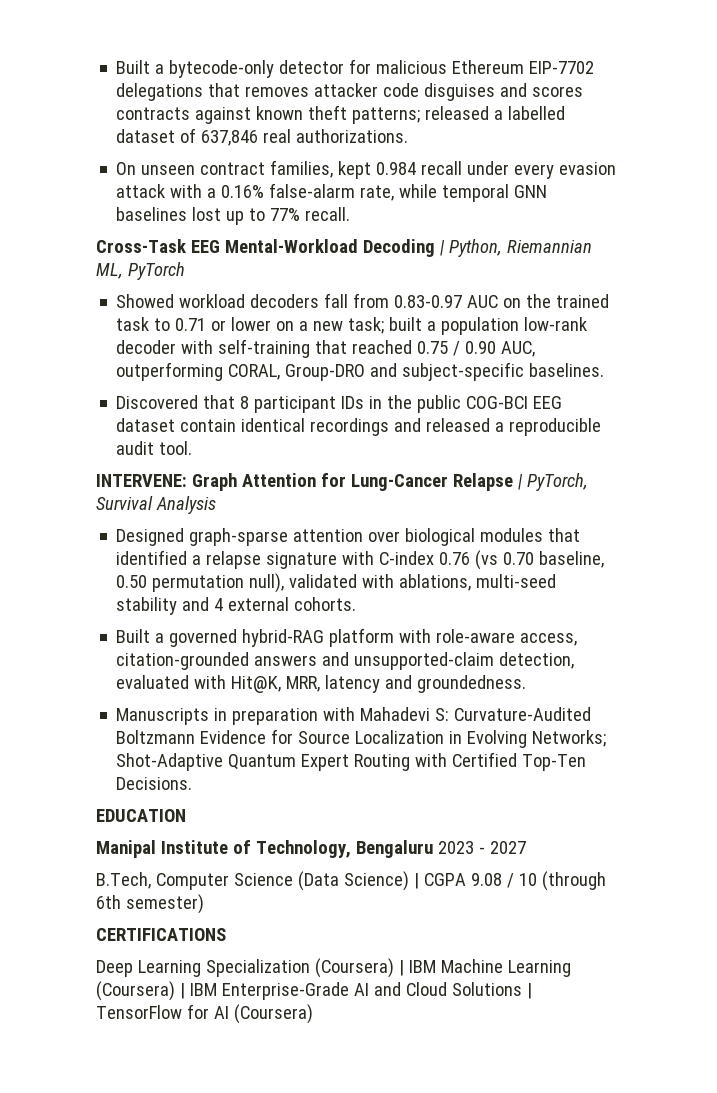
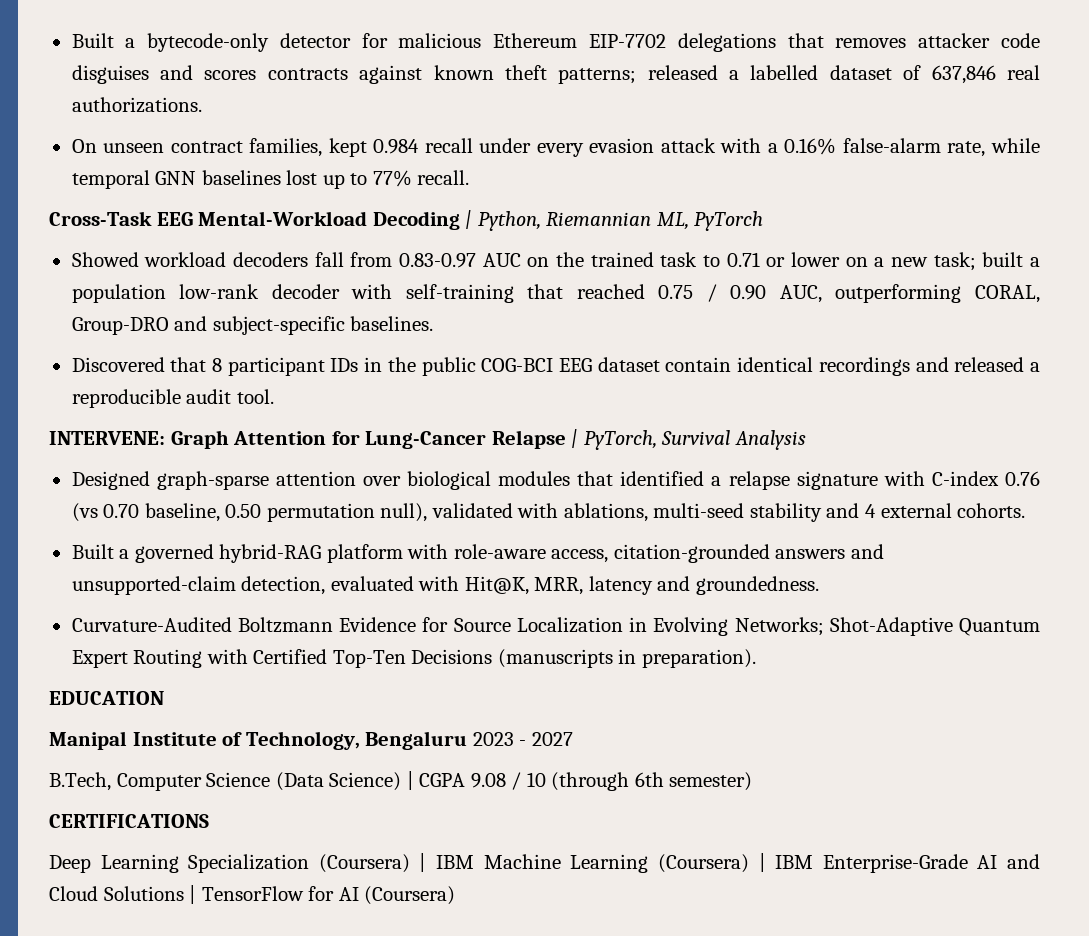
- Manuscripts in preparation with Mahadevi S: Curvature-Audited Boltzmann Evidence for Source Localization in Evolving Networks; Shot-Adaptive Quantum Expert Routing with Certified Top-Ten Decisions.
+ Curvature-Audited Boltzmann Evidence for Source Localization in Evolving Networks; Shot-Adaptive Quantum Expert Routing with Certified Top-Ten Decisions (manuscripts in preparation).

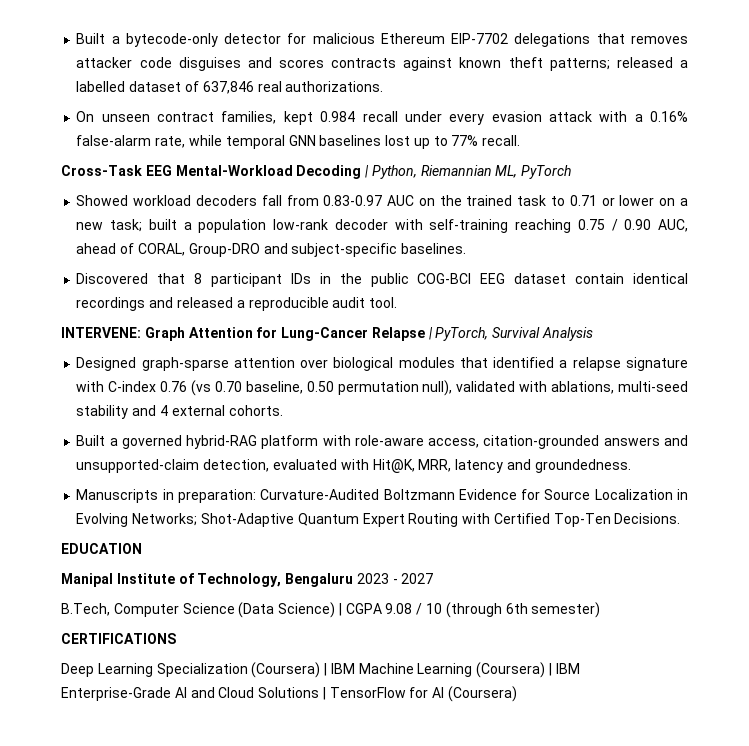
- Showed workload decoders fall from 0.83-0.97 AUC on the trained task to 0.71 or lower on a new task; built a population low-rank decoder with self-training that reached 0.75 / 0.90 AUC, outperforming CORAL, Group-DRO and subject-specific baselines.
+ Showed workload decoders fall from 0.83-0.97 AUC on the trained task to 0.71 or lower on a new task; built a population low-rank decoder with self-training reaching 0.75 / 0.90 AUC, ahead of CORAL, Group-DRO and subject-specific baselines.
- Curvature-Audited Boltzmann Evidence for Source Localization in Evolving Networks; Shot-Adaptive Quantum Expert Routing with Certified Top-Ten Decisions (manuscripts in preparation).
+ Manuscripts in preparation: Curvature-Audited Boltzmann Evidence for Source Localization in Evolving Networks; Shot-Adaptive Quantum Expert Routing with Certified Top-Ten Decisions.

